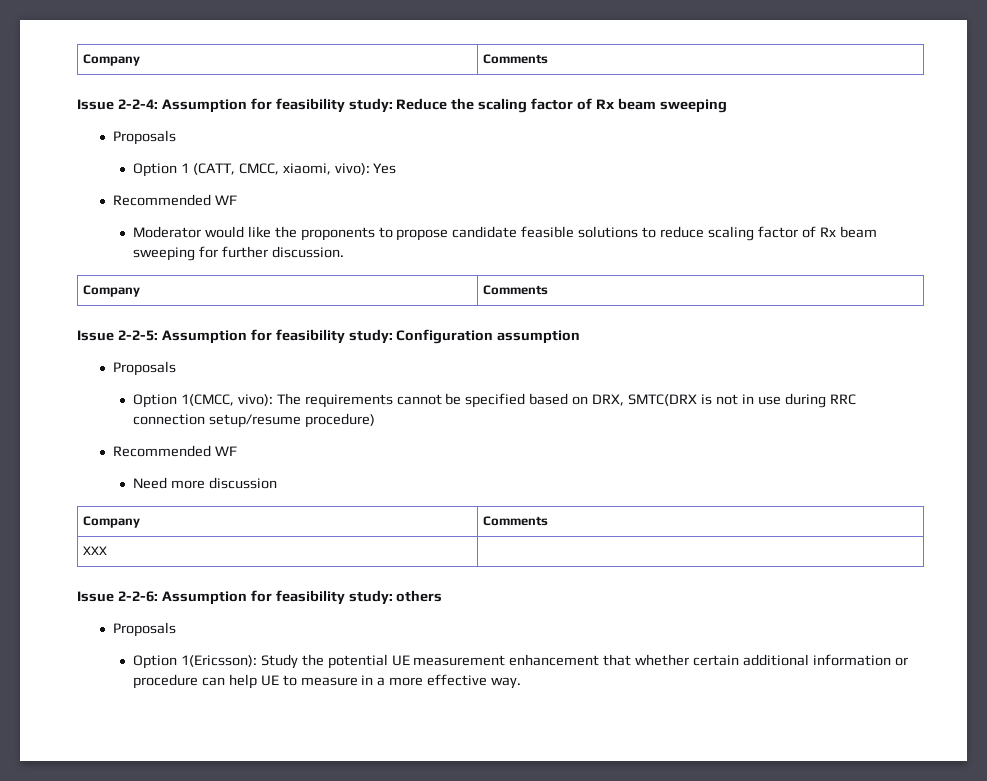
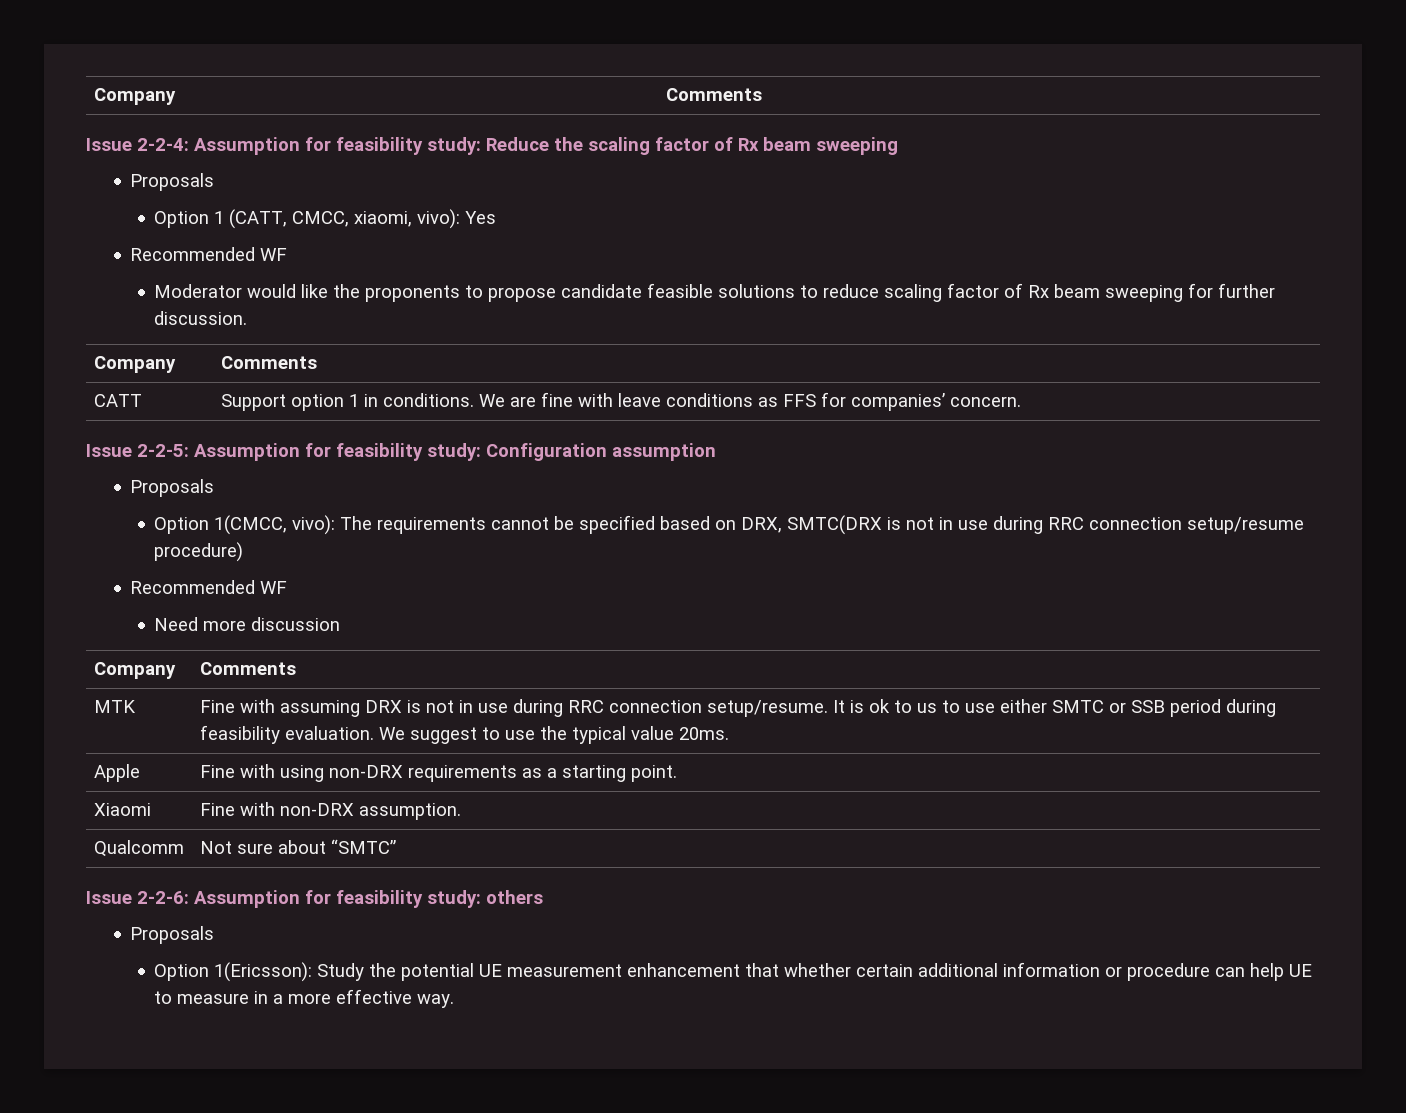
+ CATT | Support option 1 in conditions. We are fine with leave conditions as FFS for companies’ concern.
- XXX |
+ MTK | Fine with assuming DRX is not in use during RRC connection setup/resume. It is ok to us to use either SMTC or SSB period during feasibility evaluation. We suggest to use the typical value 20ms.
+ Apple | Fine with using non-DRX requirements as a starting point.
+ Xiaomi | Fine with non-DRX assumption.
+ Qualcomm | Not sure about “SMTC”

